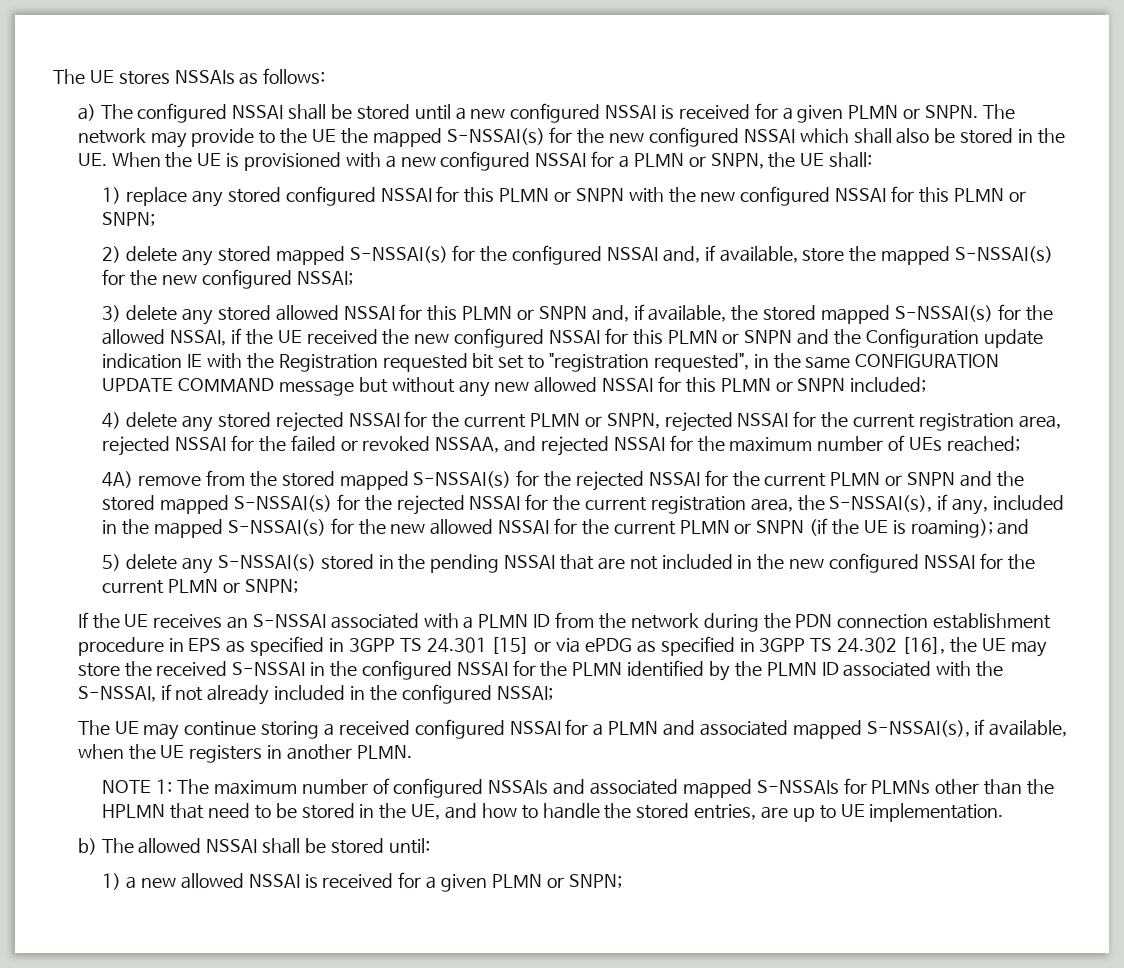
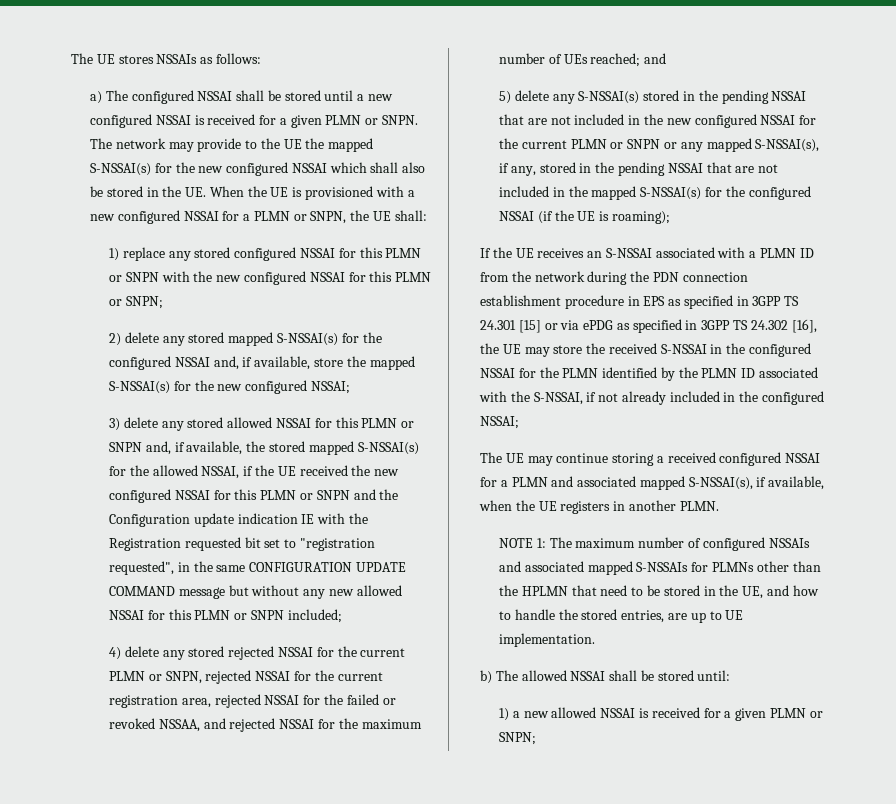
- 4) delete any stored rejected NSSAI for the current PLMN or SNPN, rejected NSSAI for the current registration area, rejected NSSAI for the failed or revoked NSSAA, and rejected NSSAI for the maximum number of UEs reached;
- 4A) remove from the stored mapped S-NSSAI(s) for the rejected NSSAI for the current PLMN or SNPN and the stored mapped S-NSSAI(s) for the rejected NSSAI for the current registration area, the S-NSSAI(s), if any, included in the mapped S-NSSAI(s) for the new allowed NSSAI for the current PLMN or SNPN (if the UE is roaming); and
+ 4) delete any stored rejected NSSAI for the current PLMN or SNPN, rejected NSSAI for the current registration area, rejected NSSAI for the failed or revoked NSSAA, and rejected NSSAI for the maximum number of UEs reached; and
- 5) delete any S-NSSAI(s) stored in the pending NSSAI that are not included in the new configured NSSAI for the current PLMN or SNPN;
+ 5) delete any S-NSSAI(s) stored in the pending NSSAI that are not included in the new configured NSSAI for the current PLMN or SNPN or any mapped S-NSSAI(s), if any, stored in the pending NSSAI that are not included in the mapped S-NSSAI(s) for the configured NSSAI (if the UE is roaming);

